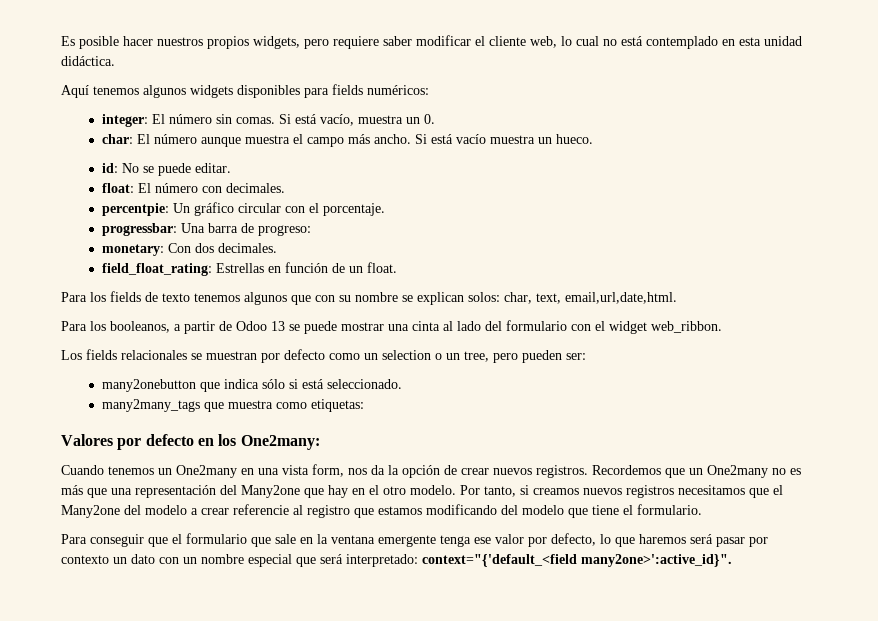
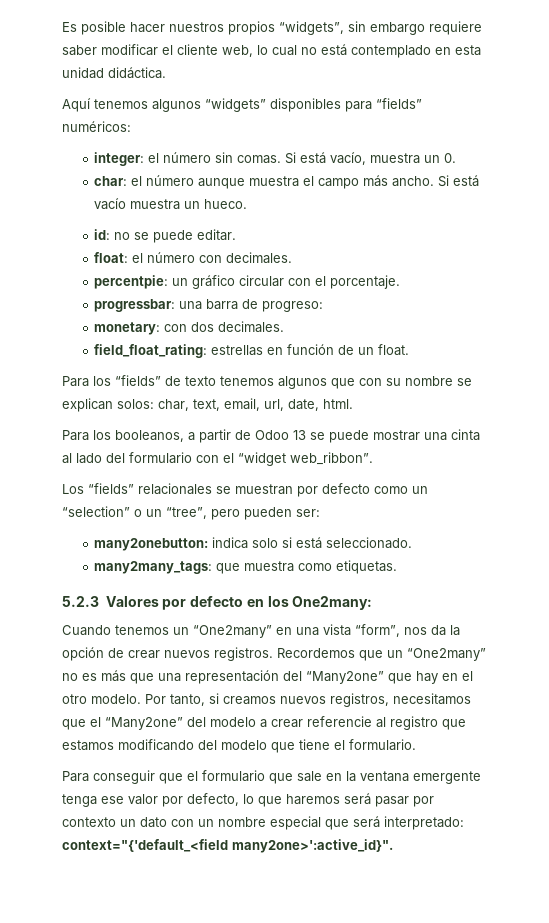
- Es posible hacer nuestros propios widgets, pero requiere saber modificar el cliente web, lo cual no está contemplado en esta unidad didáctica.
+ Es posible hacer nuestros propios “widgets”, sin embargo requiere saber modificar el cliente web, lo cual no está contemplado en esta unidad didáctica.
- Aquí tenemos algunos widgets disponibles para fields numéricos:
+ Aquí tenemos algunos “widgets” disponibles para “fields” numéricos:
- integer: El número sin comas.
+ integer: el número sin comas.
- char: El número aunque muestra el campo más ancho.
+ char: el número aunque muestra el campo más ancho.
- id: No se puede editar.
+ id: no se puede editar.
- float: El número con decimales.
+ float: el número con decimales.
- percentpie: Un gráfico circular con el porcentaje.
+ percentpie: un gráfico circular con el porcentaje.
- progressbar: Una barra de progreso:
+ progressbar: una barra de progreso:
- monetary: Con dos decimales.
+ monetary: con dos decimales.
- field_float_rating: Estrellas en función de un float.
+ field_float_rating: estrellas en función de un float.
- Para los fields de texto tenemos algunos que con su nombre se explican solos: char, text, email,url,date,html.
+ Para los “fields” de texto tenemos algunos que con su nombre se explican solos: char, text, email, url, date, html.
- Para los booleanos, a partir de Odoo 13 se puede mostrar una cinta al lado del formulario con el widget web_ribbon.
+ Para los booleanos, a partir de Odoo 13 se puede mostrar una cinta al lado del formulario con el “widget web_ribbon”.
- Los fields relacionales se muestran por defecto como un selection o un tree, pero pueden ser:
+ Los “fields” relacionales se muestran por defecto como un “selection” o un “tree”, pero pueden ser:
- many2onebutton que indica sólo si está seleccionado.
+ many2onebutton: indica solo si está seleccionado.
- many2many_tags que muestra como etiquetas:
- Valores por defecto en los One2many:
+ many2many_tags: que muestra como etiquetas.
+ 5.2.3 Valores por defecto en los One2many:
- Cuando tenemos un One2many en una vista form, nos da la opción de crear nuevos registros.
+ Cuando tenemos un “One2many” en una vista “form”, nos da la opción de crear nuevos registros.
- Recordemos que un One2many no es más que una representación del Many2one que hay en el otro modelo.
+ Recordemos que un “One2many” no es más que una representación del “Many2one” que hay en el otro modelo.
- Por tanto, si creamos nuevos registros necesitamos que el Many2one del modelo a crear referencie al registro que estamos modificando del modelo que tiene el formulario.
+ Por tanto, si creamos nuevos registros, necesitamos que el “Many2one” del modelo a crear referencie al registro que estamos modificando del modelo que tiene el formulario.

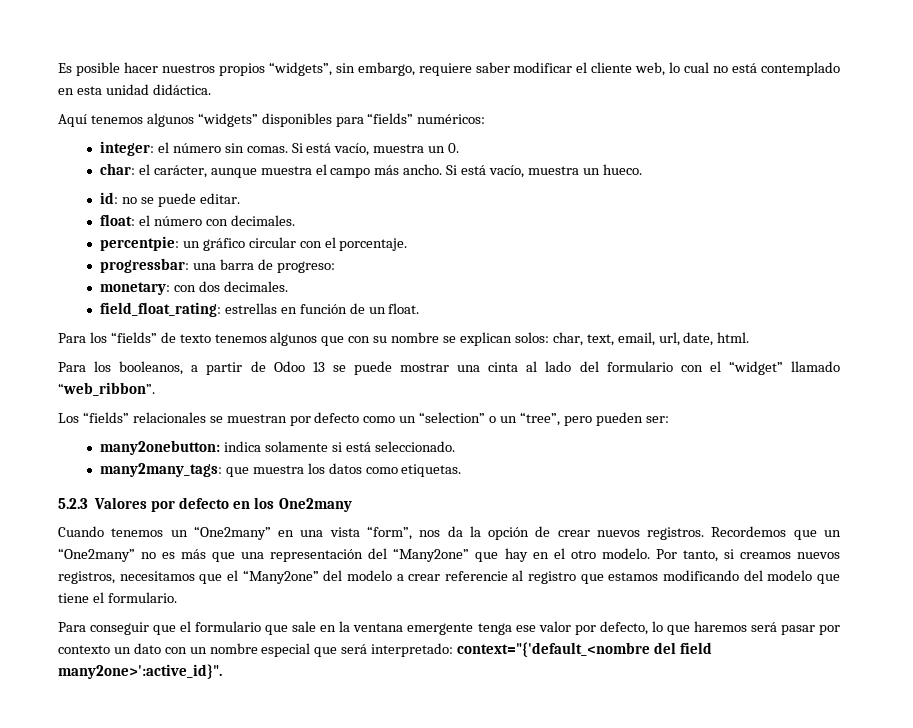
- Es posible hacer nuestros propios “widgets”, sin embargo requiere saber modificar el cliente web, lo cual no está contemplado en esta unidad didáctica.
+ Es posible hacer nuestros propios “widgets”, sin embargo, requiere saber modificar el cliente web, lo cual no está contemplado en esta unidad didáctica.
- char: el número aunque muestra el campo más ancho.
+ char: el carácter, aunque muestra el campo más ancho.
- Si está vacío muestra un hueco.
+ Si está vacío, muestra un hueco.
- Para los booleanos, a partir de Odoo 13 se puede mostrar una cinta al lado del formulario con el “widget web_ribbon”.
+ Para los booleanos, a partir de Odoo 13 se puede mostrar una cinta al lado del formulario con el “widget” llamado “web_ribbon”.
- many2onebutton: indica solo si está seleccionado.
+ many2onebutton: indica solamente si está seleccionado.
- many2many_tags: que muestra como etiquetas.
+ many2many_tags: que muestra los datos como etiquetas.
- 5.2.3 Valores por defecto en los One2many:
+ 5.2.3 Valores por defecto en los One2many
- Para conseguir que el formulario que sale en la ventana emergente tenga ese valor por defecto, lo que haremos será pasar por contexto un dato con un nombre especial que será interpretado: context="{'default_<field many2one>':active_id}".
+ Para conseguir que el formulario que sale en la ventana emergente tenga ese valor por defecto, lo que haremos será pasar por contexto un dato con un nombre especial que será interpretado: context="{'default_<nombre del field many2one>':active_id}".

